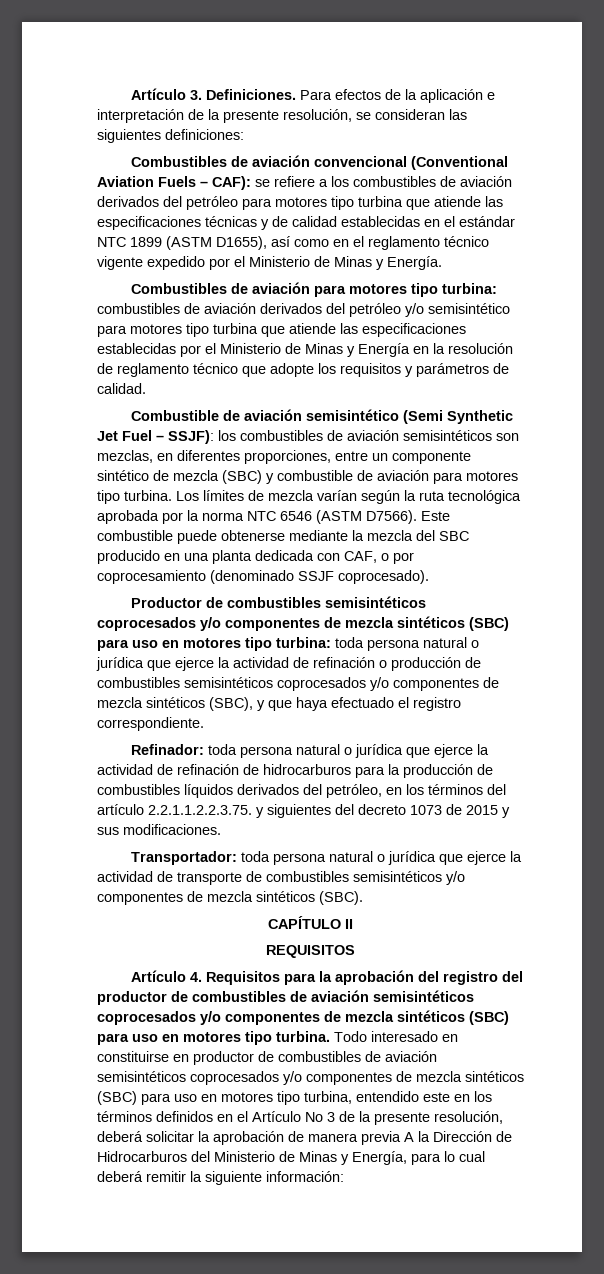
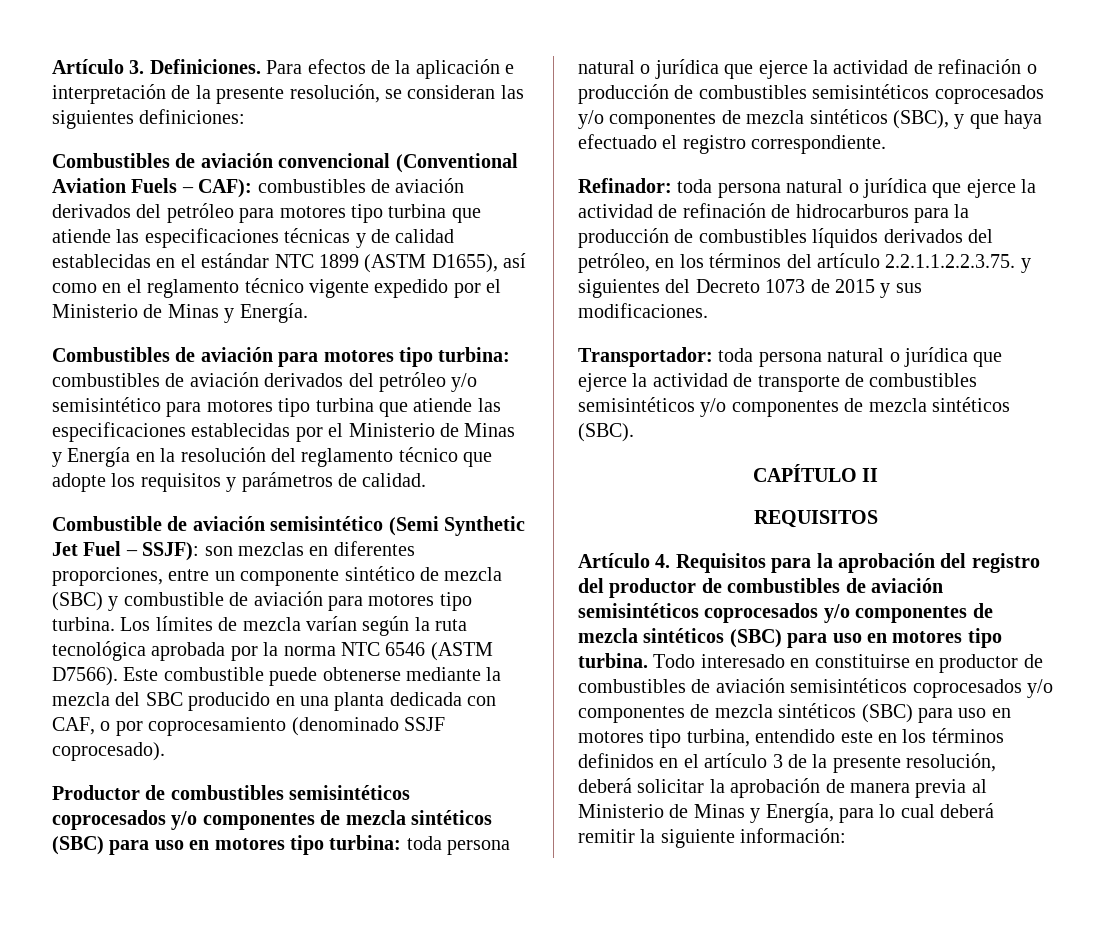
- Combustibles de aviación convencional (Conventional Aviation Fuels – CAF): se refiere a los combustibles de aviación derivados del petróleo para motores tipo turbina que atiende las especificaciones técnicas y de calidad establecidas en el estándar NTC 1899 (ASTM D1655), así como en el reglamento técnico vigente expedido por el Ministerio de Minas y Energía.
+ Combustibles de aviación convencional (Conventional Aviation Fuels – CAF): combustibles de aviación derivados del petróleo para motores tipo turbina que atiende las especificaciones técnicas y de calidad establecidas en el estándar NTC 1899 (ASTM D1655), así como en el reglamento técnico vigente expedido por el Ministerio de Minas y Energía.
- Combustibles de aviación para motores tipo turbina: combustibles de aviación derivados del petróleo y/o semisintético para motores tipo turbina que atiende las especificaciones establecidas por el Ministerio de Minas y Energía en la resolución de reglamento técnico que adopte los requisitos y parámetros de calidad.
+ Combustibles de aviación para motores tipo turbina: combustibles de aviación derivados del petróleo y/o semisintético para motores tipo turbina que atiende las especificaciones establecidas por el Ministerio de Minas y Energía en la resolución del reglamento técnico que adopte los requisitos y parámetros de calidad.
- Combustible de aviación semisintético (Semi Synthetic Jet Fuel – SSJF): los combustibles de aviación semisintéticos son mezclas, en diferentes proporciones, entre un componente sintético de mezcla (SBC) y combustible de aviación para motores tipo turbina.
+ Combustible de aviación semisintético (Semi Synthetic Jet Fuel – SSJF): son mezclas en diferentes proporciones, entre un componente sintético de mezcla (SBC) y combustible de aviación para motores tipo turbina.
- Refinador: toda persona natural o jurídica que ejerce la actividad de refinación de hidrocarburos para la producción de combustibles líquidos derivados del petróleo, en los términos del artículo 2.2.1.1.2.2.3.75. y siguientes del decreto 1073 de 2015 y sus modificaciones.
+ Refinador: toda persona natural o jurídica que ejerce la actividad de refinación de hidrocarburos para la producción de combustibles líquidos derivados del petróleo, en los términos del artículo 2.2.1.1.2.2.3.75. y siguientes del Decreto 1073 de 2015 y sus modificaciones.
- Todo interesado en constituirse en productor de combustibles de aviación semisintéticos coprocesados y/o componentes de mezcla sintéticos (SBC) para uso en motores tipo turbina, entendido este en los términos definidos en el Artículo No 3 de la presente resolución, deberá solicitar la aprobación de manera previa A la Dirección de Hidrocarburos del Ministerio de Minas y Energía, para lo cual deberá remitir la siguiente información:
+ Todo interesado en constituirse en productor de combustibles de aviación semisintéticos coprocesados y/o componentes de mezcla sintéticos (SBC) para uso en motores tipo turbina, entendido este en los términos definidos en el artículo 3 de la presente resolución, deberá solicitar la aprobación de manera previa al Ministerio de Minas y Energía, para lo cual deberá remitir la siguiente información:

